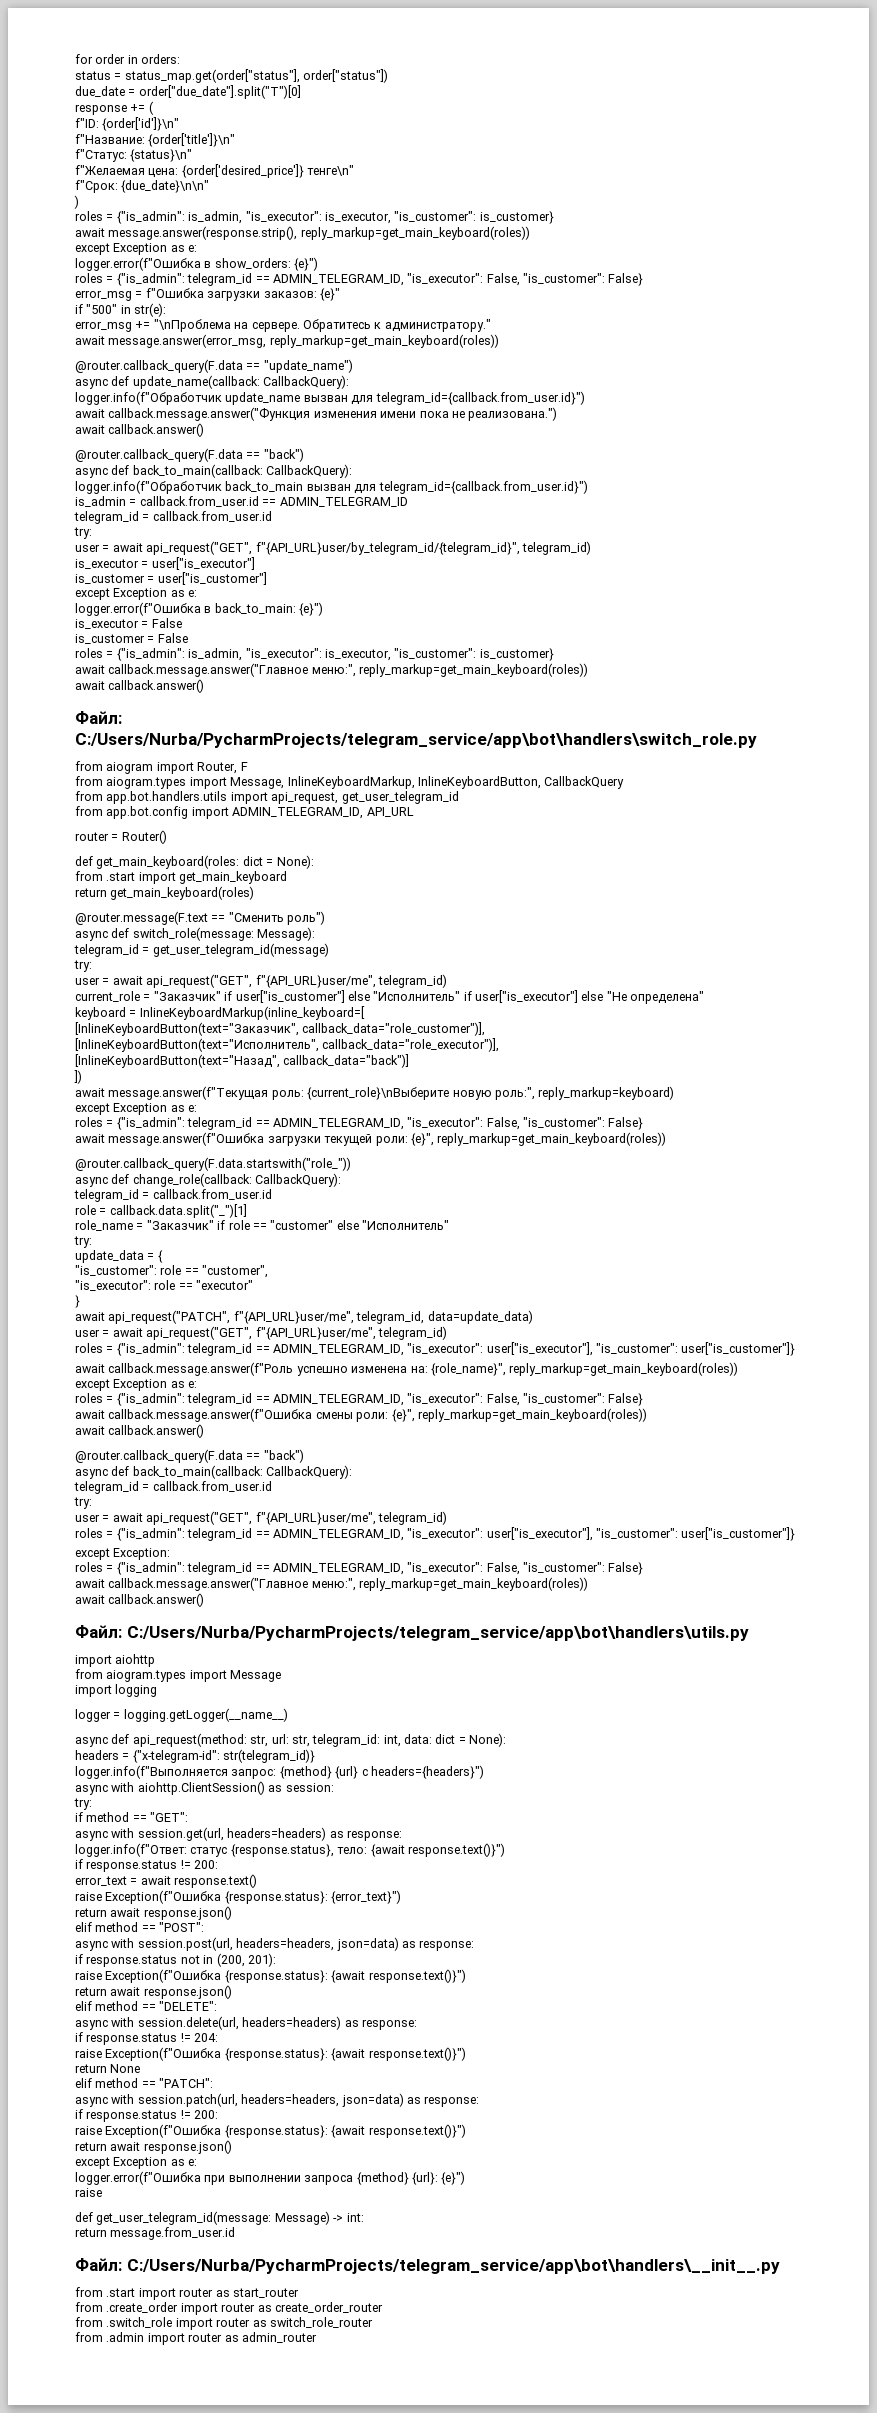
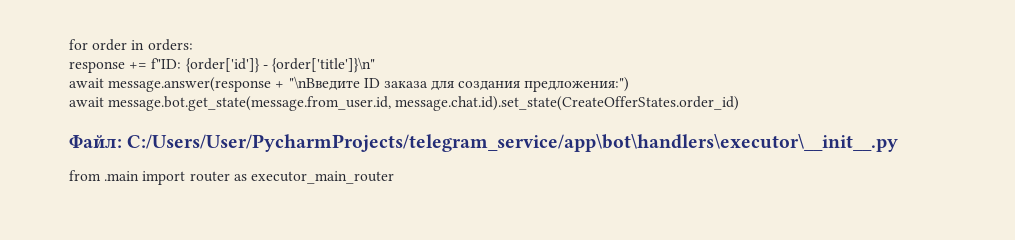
- status = status_map.get(order["status"], order["status"])
- due_date = order["due_date"].split("T")[0]
- response += (
- f"ID: {order['id']}\n"
- f"Название: {order['title']}\n"
- f"Статус: {status}\n"
- f"Желаемая цена: {order['desired_price']} тенге\n"
- f"Срок: {due_date}\n\n"
- )
- roles = {"is_admin": is_admin, "is_executor": is_executor, "is_customer": is_customer}
- await message.answer(response.strip(), reply_markup=get_main_keyboard(roles))
- except Exception as e:
- logger.error(f"Ошибка в show_orders: {e}")
- roles = {"is_admin": telegram_id == ADMIN_TELEGRAM_ID, "is_executor": False, "is_customer": False}
- error_msg = f"Ошибка загрузки заказов: {e}"
- if "500" in str(e):
- error_msg += "\nПроблема на сервере. Обратитесь к администратору."
- await message.answer(error_msg, reply_markup=get_main_keyboard(roles))
- @router.callback_query(F.data == "update_name")
- async def update_name(callback: CallbackQuery):
- logger.info(f"Обработчик update_name вызван для telegram_id={callback.from_user.id}")
- await callback.message.answer("Функция изменения имени пока не реализована.")
- await callback.answer()
- @router.callback_query(F.data == "back")
- async def back_to_main(callback: CallbackQuery):
- logger.info(f"Обработчик back_to_main вызван для telegram_id={callback.from_user.id}")
- is_admin = callback.from_user.id == ADMIN_TELEGRAM_ID
- telegram_id = callback.from_user.id
- try:
- user = await api_request("GET", f"{API_URL}user/by_telegram_id/{telegram_id}", telegram_id)
- is_executor = user["is_executor"]
- is_customer = user["is_customer"]
- except Exception as e:
- logger.error(f"Ошибка в back_to_main: {e}")
- is_executor = False
- is_customer = False
- roles = {"is_admin": is_admin, "is_executor": is_executor, "is_customer": is_customer}
- await callback.message.answer("Главное меню:", reply_markup=get_main_keyboard(roles))
- await callback.answer()
- Файл: C:/Users/Nurba/PycharmProjects/telegram_service/app\bot\handlers\switch_role.py
- from aiogram import Router, F
- from aiogram.types import Message, InlineKeyboardMarkup, InlineKeyboardButton, CallbackQuery
- from app.bot.handlers.utils import api_request, get_user_telegram_id
- from app.bot.config import ADMIN_TELEGRAM_ID, API_URL
- router = Router()
- def get_main_keyboard(roles: dict = None):
- from .start import get_main_keyboard
- return get_main_keyboard(roles)
- @router.message(F.text == "Сменить роль")
- async def switch_role(message: Message):
- telegram_id = get_user_telegram_id(message)
- try:
- user = await api_request("GET", f"{API_URL}user/me", telegram_id)
- current_role = "Заказчик" if user["is_customer"] else "Исполнитель" if user["is_executor"] else "Не определена"
- keyboard = InlineKeyboardMarkup(inline_keyboard=[
- [InlineKeyboardButton(text="Заказчик", callback_data="role_customer")],
- [InlineKeyboardButton(text="Исполнитель", callback_data="role_executor")],
- [InlineKeyboardButton(text="Назад", callback_data="back")]
- ])
- await message.answer(f"Текущая роль: {current_role}\nВыберите новую роль:", reply_markup=keyboard)
- except Exception as e:
- roles = {"is_admin": telegram_id == ADMIN_TELEGRAM_ID, "is_executor": False, "is_customer": False}
- await message.answer(f"Ошибка загрузки текущей роли: {e}", reply_markup=get_main_keyboard(roles))
- @router.callback_query(F.data.startswith("role_"))
- async def change_role(callback: CallbackQuery):
- telegram_id = callback.from_user.id
- role = callback.data.split("_")[1]
- role_name = "Заказчик" if role == "customer" else "Исполнитель"
- try:
- update_data = {
- "is_customer": role == "customer",
- "is_executor": role == "executor"
- }
- await api_request("PATCH", f"{API_URL}user/me", telegram_id, data=update_data)
- user = await api_request("GET", f"{API_URL}user/me", telegram_id)
- roles = {"is_admin": telegram_id == ADMIN_TELEGRAM_ID, "is_executor": user["is_executor"], "is_customer": user["is_customer"]}
- await callback.message.answer(f"Роль успешно изменена на: {role_name}", reply_markup=get_main_keyboard(roles))
- except Exception as e:
- roles = {"is_admin": telegram_id == ADMIN_TELEGRAM_ID, "is_executor": False, "is_customer": False}
- await callback.message.answer(f"Ошибка смены роли: {e}", reply_markup=get_main_keyboard(roles))
- await callback.answer()
- @router.callback_query(F.data == "back")
- async def back_to_main(callback: CallbackQuery):
- telegram_id = callback.from_user.id
- try:
- user = await api_request("GET", f"{API_URL}user/me", telegram_id)
- roles = {"is_admin": telegram_id == ADMIN_TELEGRAM_ID, "is_executor": user["is_executor"], "is_customer": user["is_customer"]}
- except Exception:
- roles = {"is_admin": telegram_id == ADMIN_TELEGRAM_ID, "is_executor": False, "is_customer": False}
- await callback.message.answer("Главное меню:", reply_markup=get_main_keyboard(roles))
- await callback.answer()
- Файл: C:/Users/Nurba/PycharmProjects/telegram_service/app\bot\handlers\utils.py
- import aiohttp
- from aiogram.types import Message
- import logging
- logger = logging.getLogger(__name__)
- async def api_request(method: str, url: str, telegram_id: int, data: dict = None):
- headers = {"x-telegram-id": str(telegram_id)}
- logger.info(f"Выполняется запрос: {method} {url} с headers={headers}")
- async with aiohttp.ClientSession() as session:
- try:
- if method == "GET":
- async with session.get(url, headers=headers) as response:
- logger.info(f"Ответ: статус {response.status}, тело: {await response.text()}")
- if response.status != 200:
- error_text = await response.text()
- raise Exception(f"Ошибка {response.status}: {error_text}")
- return await response.json()
- elif method == "POST":
- async with session.post(url, headers=headers, json=data) as response:
- if response.status not in (200, 201):
- raise Exception(f"Ошибка {response.status}: {await response.text()}")
- return await response.json()
- elif method == "DELETE":
- async with session.delete(url, headers=headers) as response:
- if response.status != 204:
- raise Exception(f"Ошибка {response.status}: {await response.text()}")
- return None
- elif method == "PATCH":
- async with session.patch(url, headers=headers, json=data) as response:
- if response.status != 200:
- raise Exception(f"Ошибка {response.status}: {await response.text()}")
- return await response.json()
- except Exception as e:
- logger.error(f"Ошибка при выполнении запроса {method} {url}: {e}")
- raise
- def get_user_telegram_id(message: Message) -> int:
- return message.from_user.id
- Файл: C:/Users/Nurba/PycharmProjects/telegram_service/app\bot\handlers\__init__.py
- from .start import router as start_router
- from .create_order import router as create_order_router
- from .switch_role import router as switch_role_router
- from .admin import router as admin_router
+ response += f"ID: {order['id']} - {order['title']}\n"
+ await message.answer(response + "\nВведите ID заказа для создания предложения:")
+ await message.bot.get_state(message.from_user.id, message.chat.id).set_state(CreateOfferStates.order_id)
+ Файл: C:/Users/User/PycharmProjects/telegram_service/app\bot\handlers\executor\__init__.py
+ from .main import router as executor_main_router

